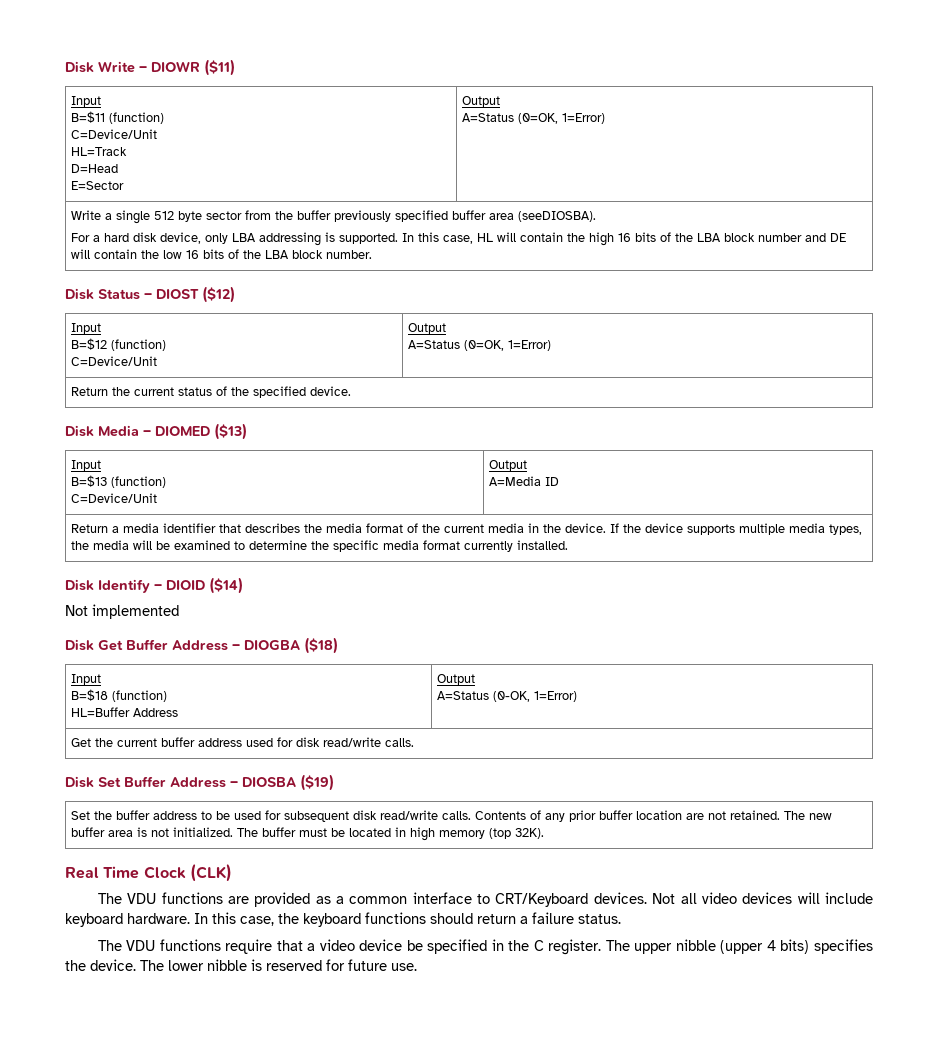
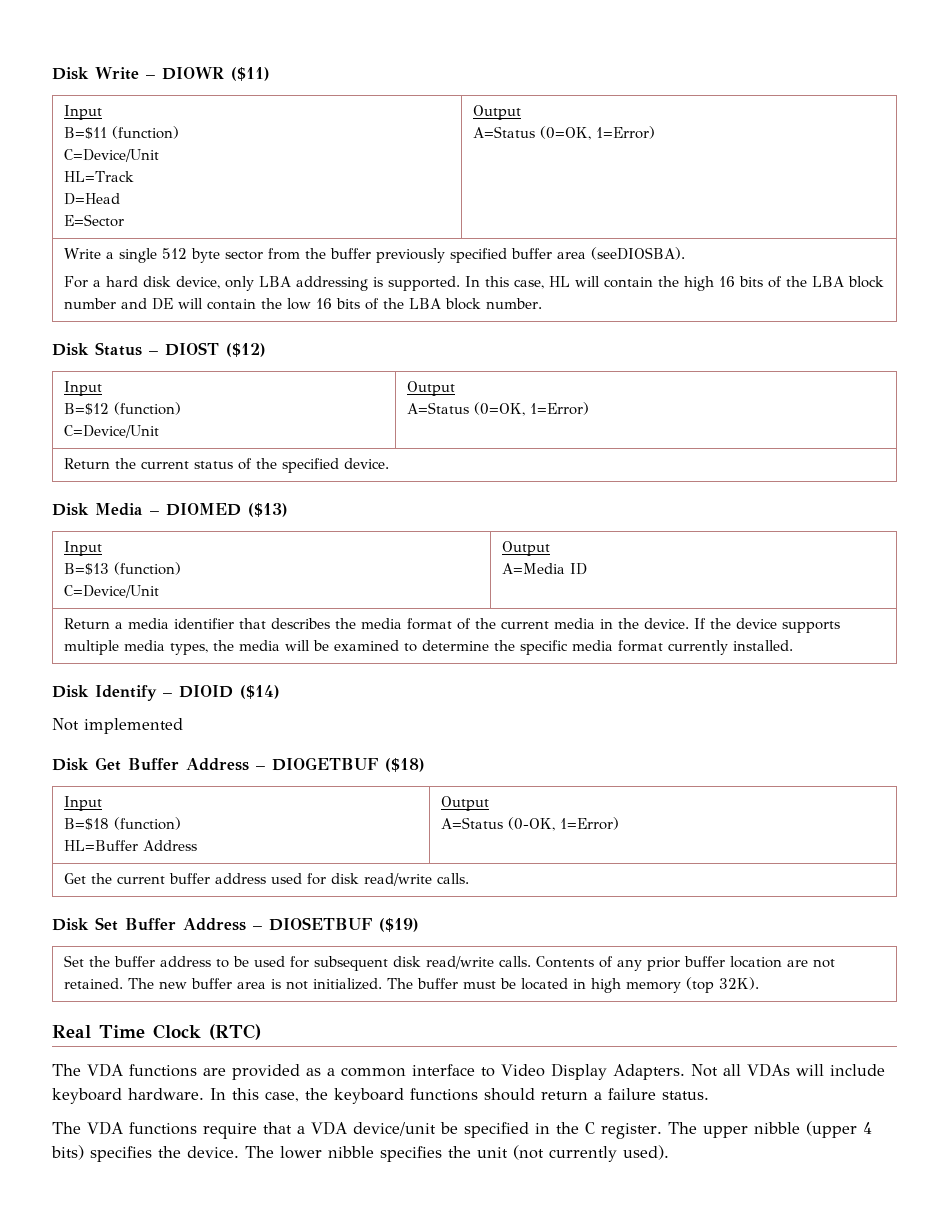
- Disk Get Buffer Address – DIOGBA ($18)
+ Disk Get Buffer Address – DIOGETBUF ($18)
- Disk Set Buffer Address – DIOSBA ($19)
+ Disk Set Buffer Address – DIOSETBUF ($19)
- Real Time Clock (CLK)
- The VDU functions are provided as a common interface to CRT/Keyboard devices. Not all video devices will include keyboard hardware.
+ Real Time Clock (RTC)
+ The VDA functions are provided as a common interface to Video Display Adapters. Not all VDAs will include keyboard hardware.
- The VDU functions require that a video device be specified in the C register.
+ The VDA functions require that a VDA device/unit be specified in the C register.
- The lower nibble is reserved for future use.
+ The lower nibble specifies the unit (not currently used).

